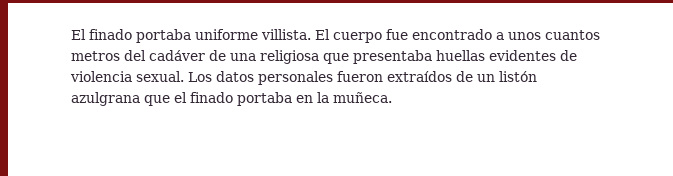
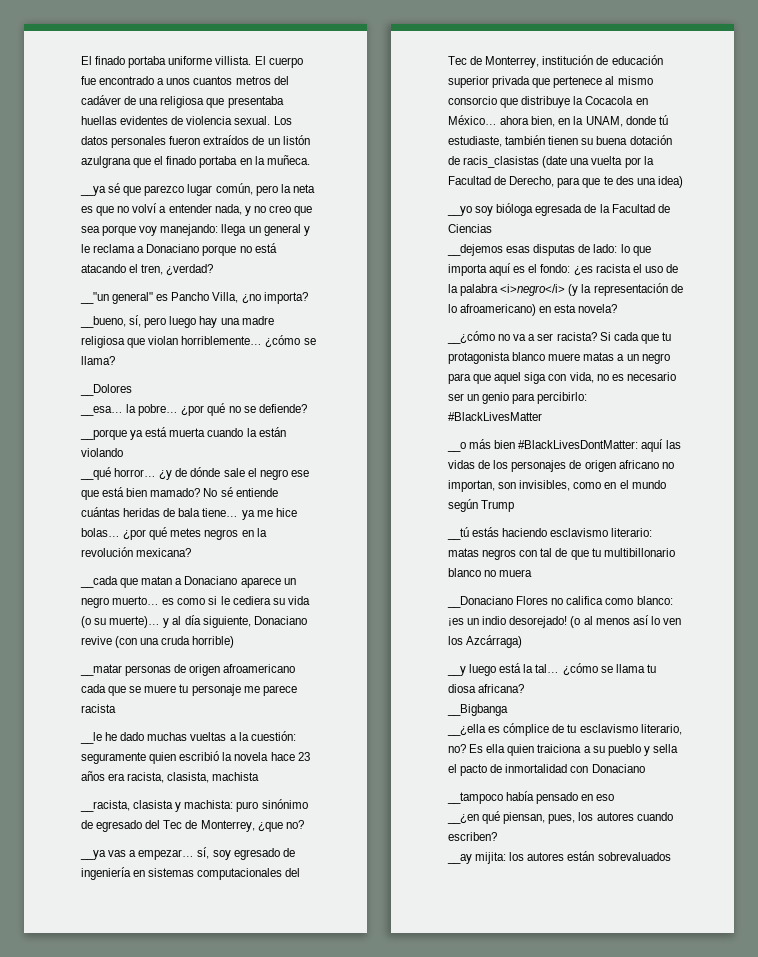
+ __ya sé que parezco lugar común, pero la neta es que no volví a entender nada, y no creo que sea porque voy manejando: llega un general y le reclama a Donaciano porque no está atacando el tren, ¿verdad?
+ __"un general" es Pancho Villa, ¿no importa?
+ __bueno, sí, pero luego hay una madre religiosa que violan horriblemente… ¿cómo se llama?
+ __Dolores
+ __esa… la pobre… ¿por qué no se defiende?
+ __porque ya está muerta cuando la están violando
+ __qué horror… ¿y de dónde sale el negro ese que está bien mamado? No sé entiende cuántas heridas de bala tiene… ya me hice bolas… ¿por qué metes negros en la revolución mexicana?
+ __cada que matan a Donaciano aparece un negro muerto… es como si le cediera su vida (o su muerte)… y al día siguiente, Donaciano revive (con una cruda horrible)
+ __matar personas de origen afroamericano cada que se muere tu personaje me parece racista
+ __le he dado muchas vueltas a la cuestión: seguramente quien escribió la novela hace 23 años era racista, clasista, machista
+ __racista, clasista y machista: puro sinónimo de egresado del Tec de Monterrey, ¿que no?
+ __ya vas a empezar… sí, soy egresado de ingeniería en sistemas computacionales del Tec de Monterrey, institución de educación superior privada que pertenece al mismo consorcio que distribuye la Cocacola en México… ahora bien, en la UNAM, donde tú estudiaste, también tienen su buena dotación de racis_clasistas (date una vuelta por la Facultad de Derecho, para que te des una idea)
+ __yo soy bióloga egresada de la Facultad de Ciencias
+ __dejemos esas disputas de lado: lo que importa aquí es el fondo: ¿es racista el uso de la palabra <i>negro</i> (y la representación de lo afroamericano) en esta novela?
+ __¿cómo no va a ser racista? Si cada que tu protagonista blanco muere matas a un negro para que aquel siga con vida, no es necesario ser un genio para percibirlo: #BlackLivesMatter
+ __o más bien #BlackLivesDontMatter: aquí las vidas de los personajes de origen africano no importan, son invisibles, como en el mundo según Trump
+ __tú estás haciendo esclavismo literario: matas negros con tal de que tu multibillonario blanco no muera
+ __Donaciano Flores no califica como blanco: ¡es un indio desorejado! (o al menos así lo ven los Azcárraga)
+ __y luego está la tal… ¿cómo se llama tu diosa africana?
+ __Bigbanga
+ __¿ella es cómplice de tu esclavismo literario, no? Es ella quien traiciona a su pueblo y sella el pacto de inmortalidad con Donaciano
+ __tampoco había pensado en eso
+ __¿en qué piensan, pues, los autores cuando escriben?
+ __ay mijita: los autores están sobrevaluados

